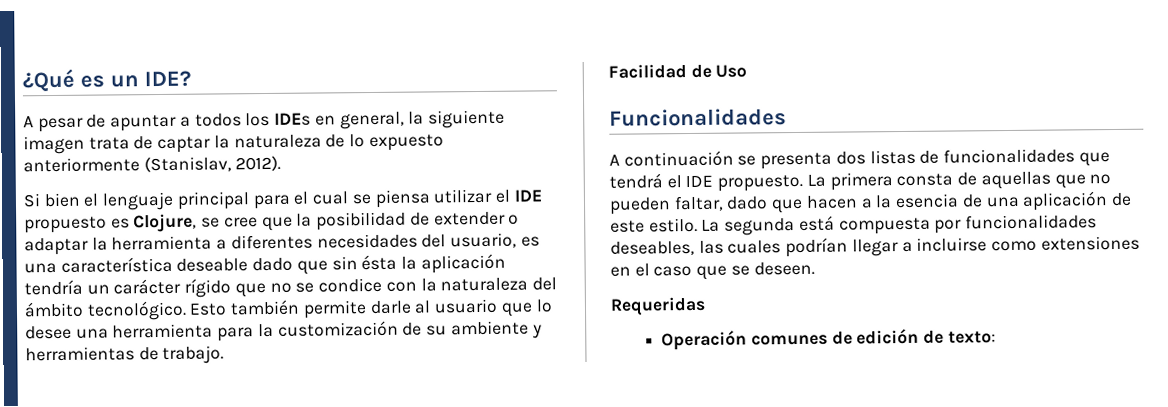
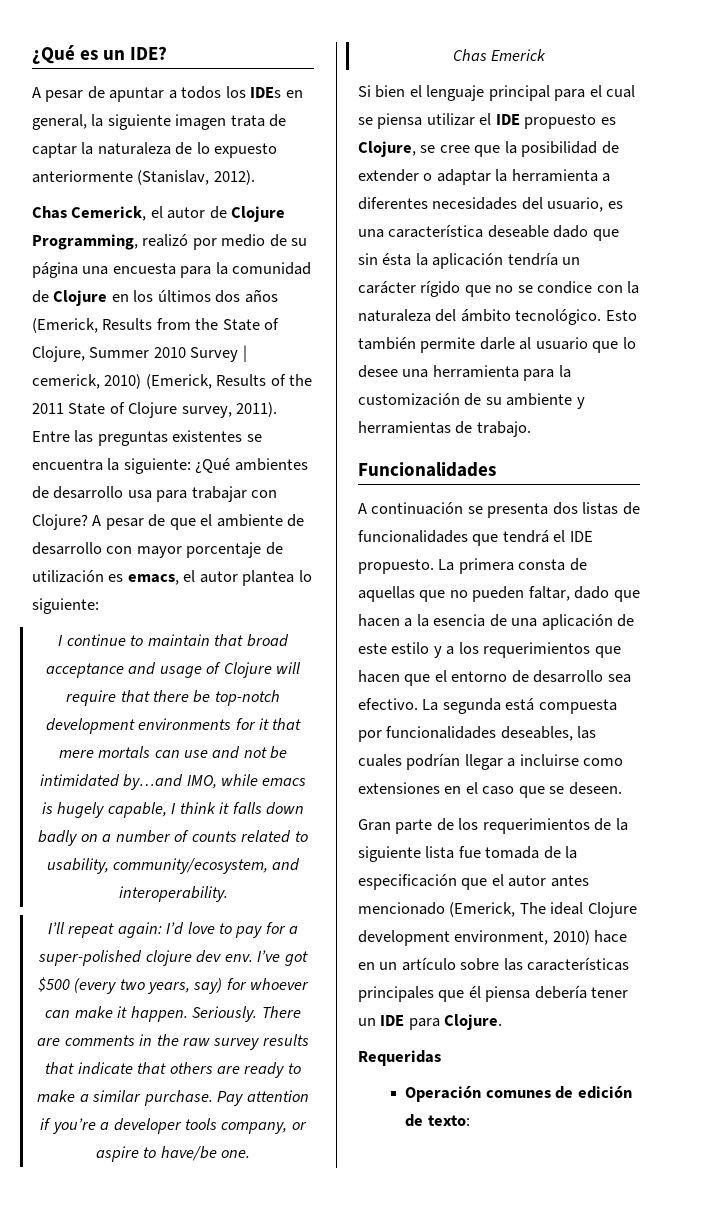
+ Chas Cemerick, el autor de Clojure Programming, realizó por medio de su página una encuesta para la comunidad de Clojure en los últimos dos años (Emerick, Results from the State of Clojure, Summer 2010 Survey | cemerick, 2010) (Emerick, Results of the 2011 State of Clojure survey, 2011). Entre las preguntas existentes se encuentra la siguiente: ¿Qué ambientes de desarrollo usa para trabajar con Clojure? A pesar de que el ambiente de desarrollo con mayor porcentaje de utilización es emacs, el autor plantea lo siguiente:
+ I continue to maintain that broad acceptance and usage of Clojure will require that there be top-notch development environments for it that mere mortals can use and not be intimidated by…and IMO, while emacs is hugely capable, I think it falls down badly on a number of counts related to usability, community/ecosystem, and interoperability.
+ I’ll repeat again: I’d love to pay for a super-polished clojure dev env. I’ve got $500 (every two years, say) for whoever can make it happen. Seriously. There are comments in the raw survey results that indicate that others are ready to make a similar purchase. Pay attention if you’re a developer tools company, or aspire to have/be one.
+ Chas Emerick
- Facilidad de Uso
- La primera consta de aquellas que no pueden faltar, dado que hacen a la esencia de una aplicación de este estilo.
+ La primera consta de aquellas que no pueden faltar, dado que hacen a la esencia de una aplicación de este estilo y a los requerimientos que hacen que el entorno de desarrollo sea efectivo.
+ Gran parte de los requerimientos de la siguiente lista fue tomada de la especificación que el autor antes mencionado (Emerick, The ideal Clojure development environment, 2010) hace en un artículo sobre las características principales que él piensa debería tener un IDE para Clojure.

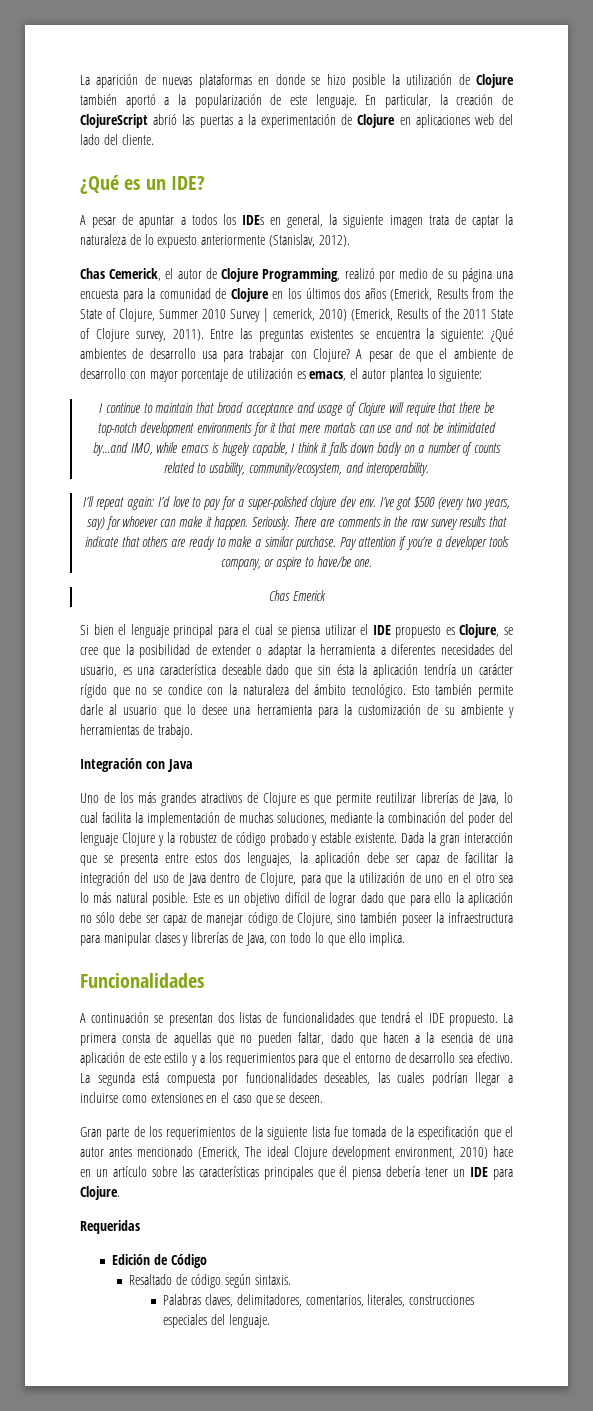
+ La aparición de nuevas plataformas en donde se hizo posible la utilización de Clojure también aportó a la popularización de este lenguaje. En particular, la creación de ClojureScript abrió las puertas a la experimentación de Clojure en aplicaciones web del lado del cliente.
+ Integración con Java
+ Uno de los más grandes atractivos de Clojure es que permite reutilizar librerías de Java, lo cual facilita la implementación de muchas soluciones, mediante la combinación del poder del lenguaje Clojure y la robustez de código probado y estable existente. Dada la gran interacción que se presenta entre estos dos lenguajes, la aplicación debe ser capaz de facilitar la integración del uso de Java dentro de Clojure, para que la utilización de uno en el otro sea lo más natural posible. Este es un objetivo difícil de lograr dado que para ello la aplicación no sólo debe ser capaz de manejar código de Clojure, sino también poseer la infraestructura para manipular clases y librerías de Java, con todo lo que ello implica.
- A continuación se presenta dos listas de funcionalidades que tendrá el IDE propuesto.
+ A continuación se presentan dos listas de funcionalidades que tendrá el IDE propuesto.
- La primera consta de aquellas que no pueden faltar, dado que hacen a la esencia de una aplicación de este estilo y a los requerimientos que hacen que el entorno de desarrollo sea efectivo.
+ La primera consta de aquellas que no pueden faltar, dado que hacen a la esencia de una aplicación de este estilo y a los requerimientos para que el entorno de desarrollo sea efectivo.
- Operación comunes de edición de texto:
+ Edición de Código
+ Resaltado de código según sintaxis.
+ Palabras claves, delimitadores, comentarios, literales, construcciones especiales del lenguaje.

